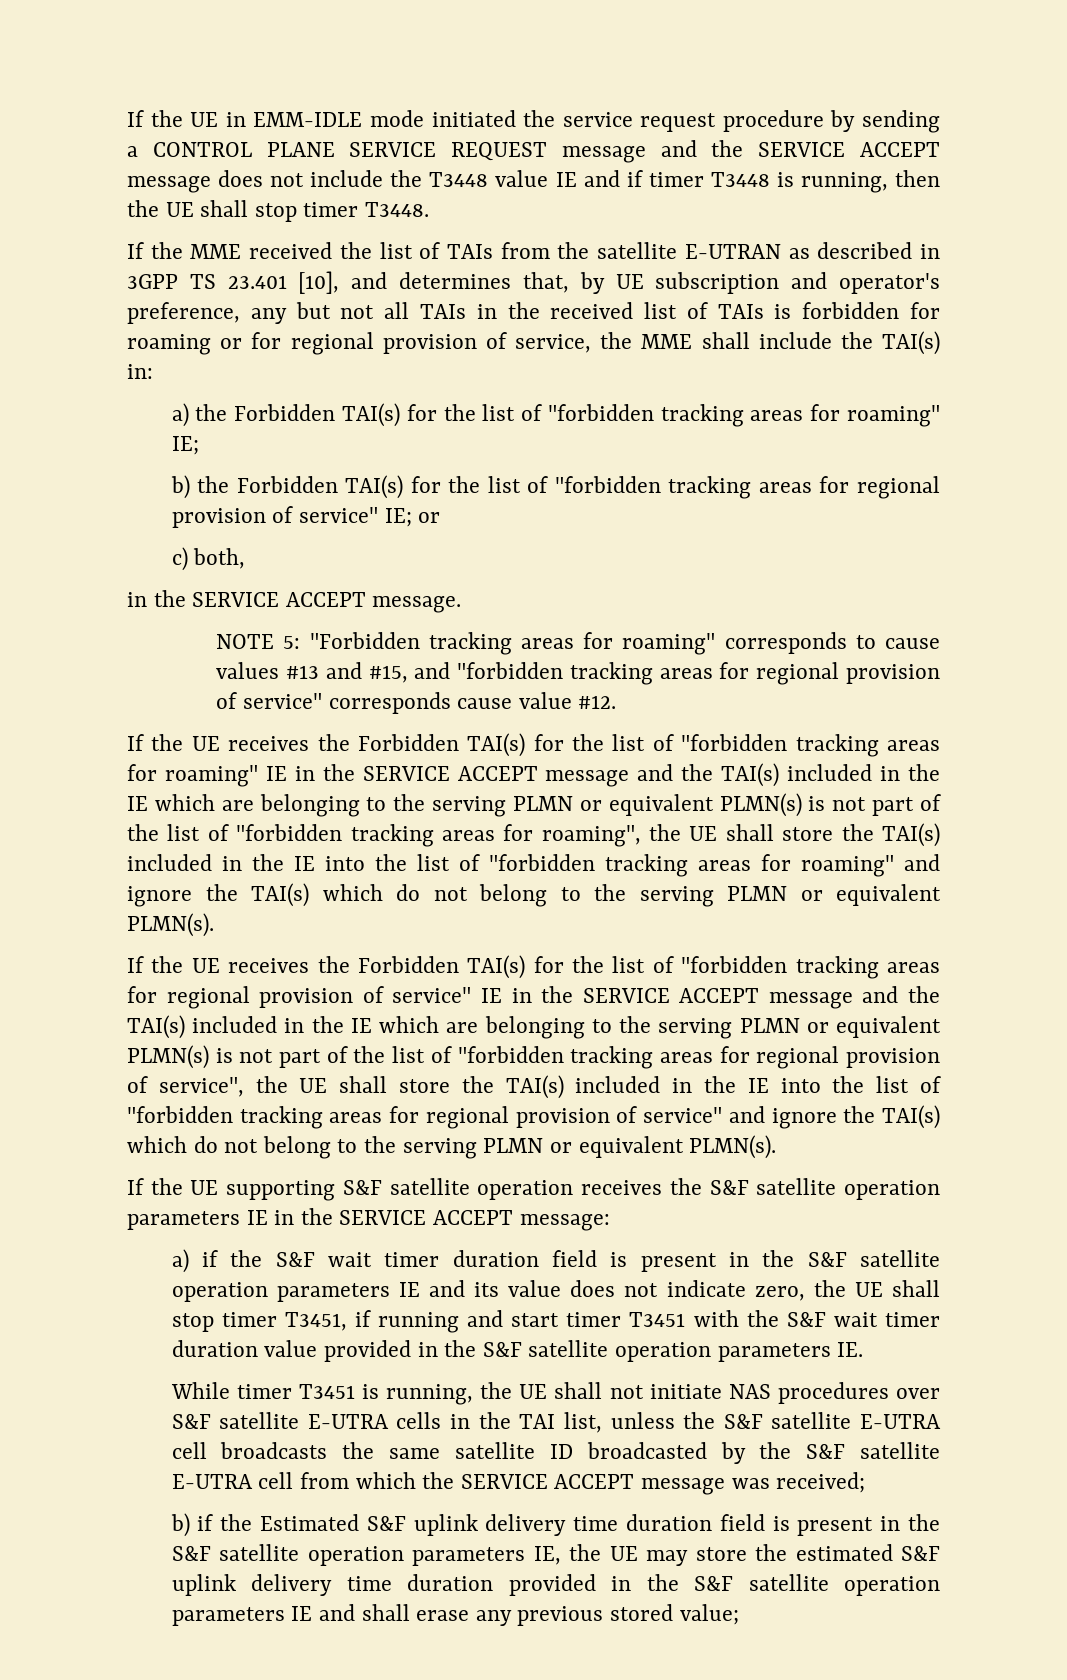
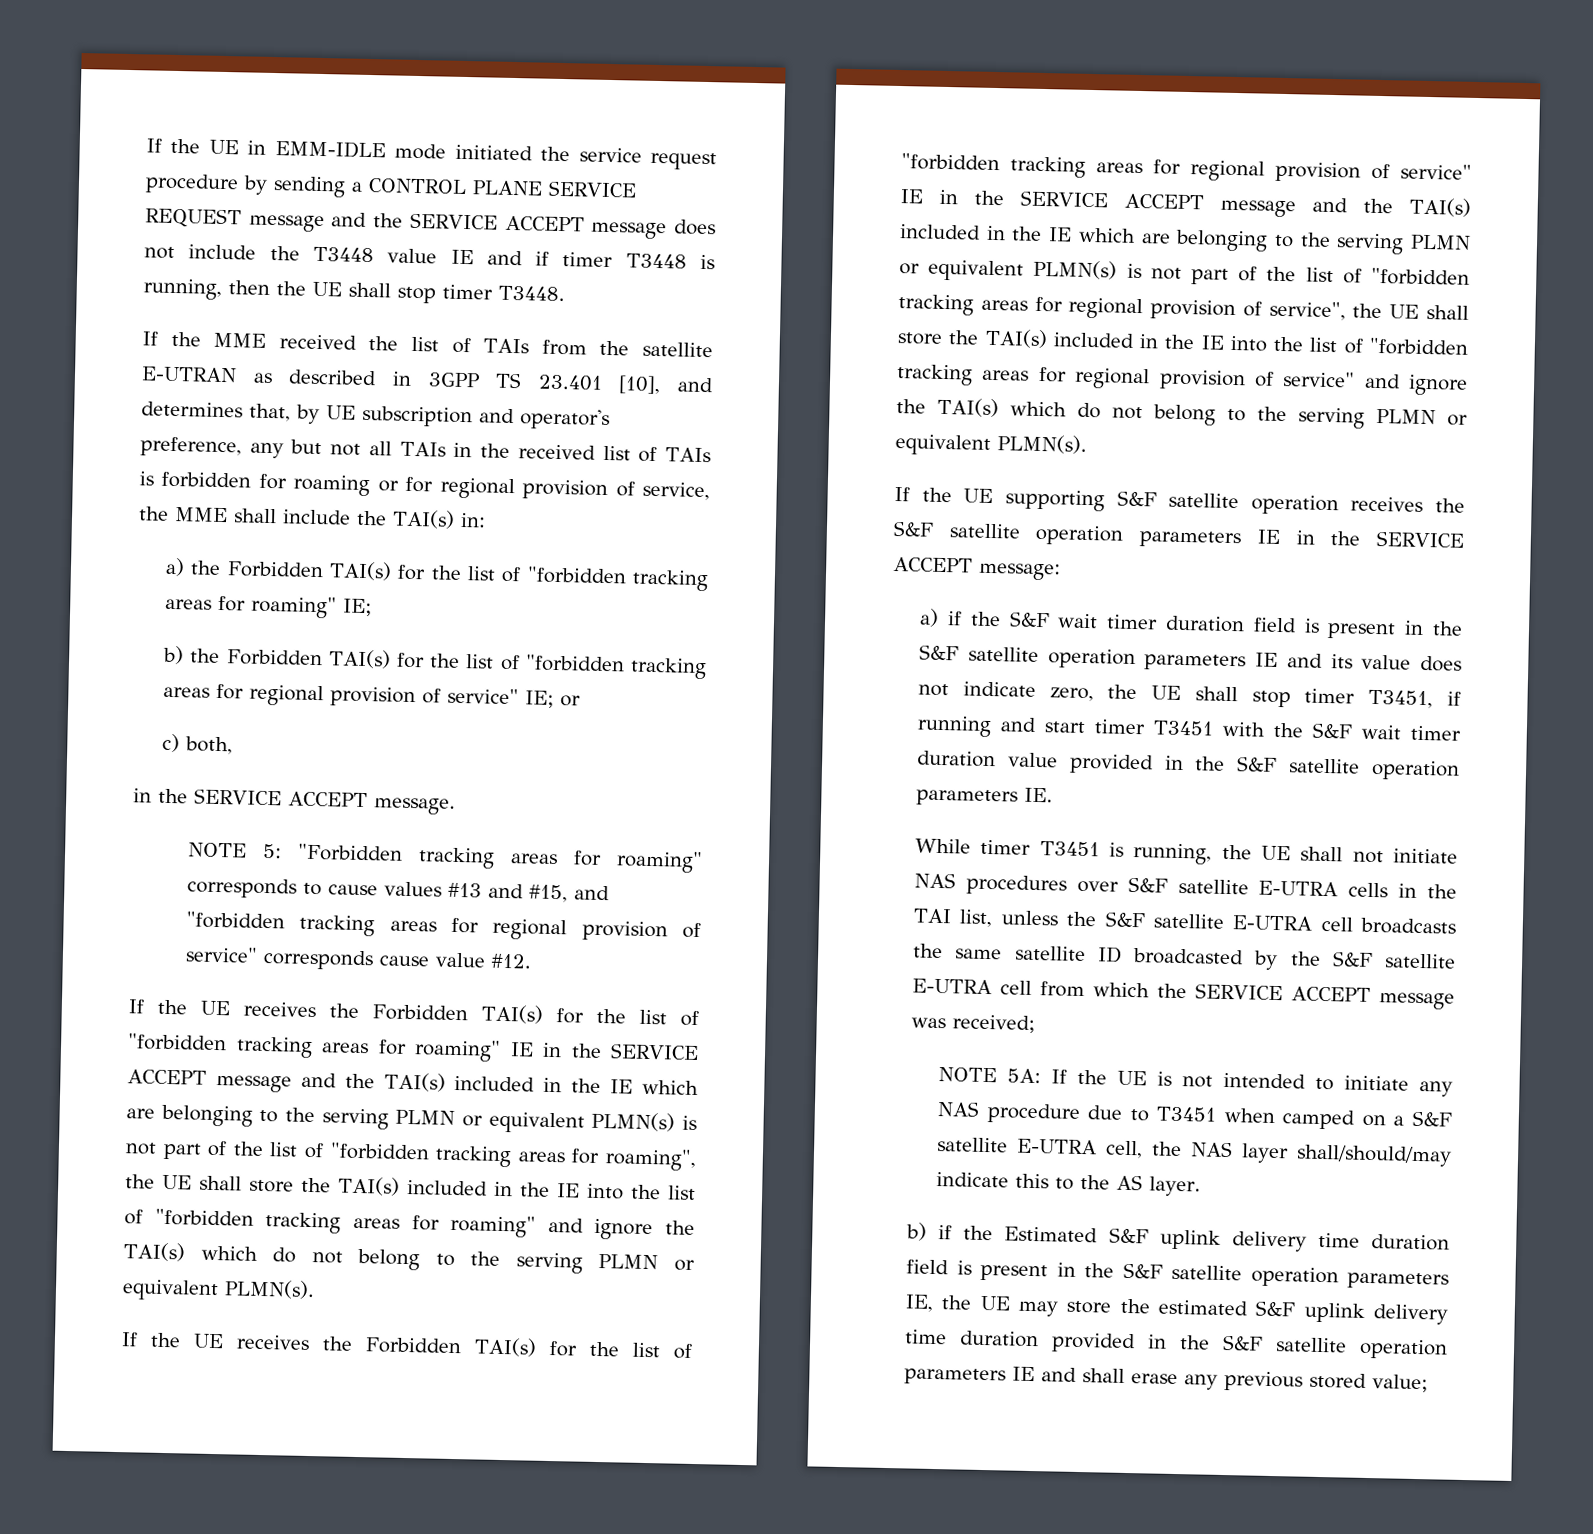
+ NOTE 5A: If the UE is not intended to initiate any NAS procedure due to T3451 when camped on a S&F satellite E-UTRA cell, the NAS layer shall/should/may indicate this to the AS layer.

